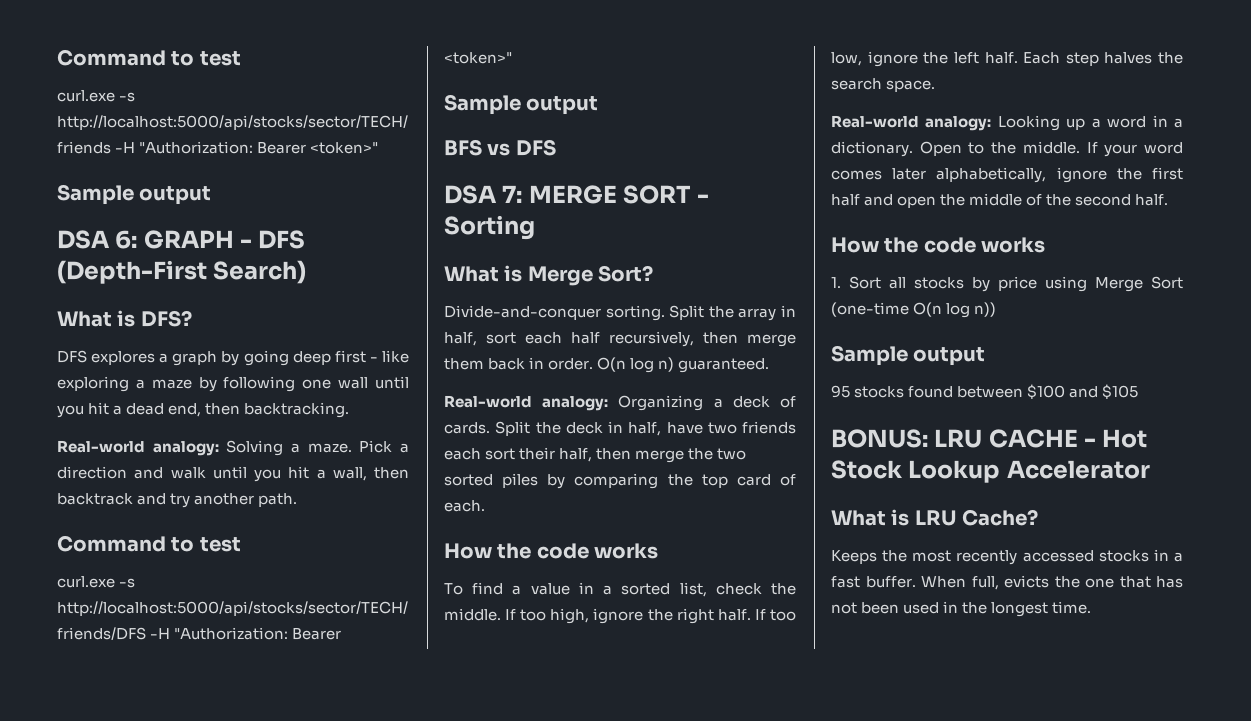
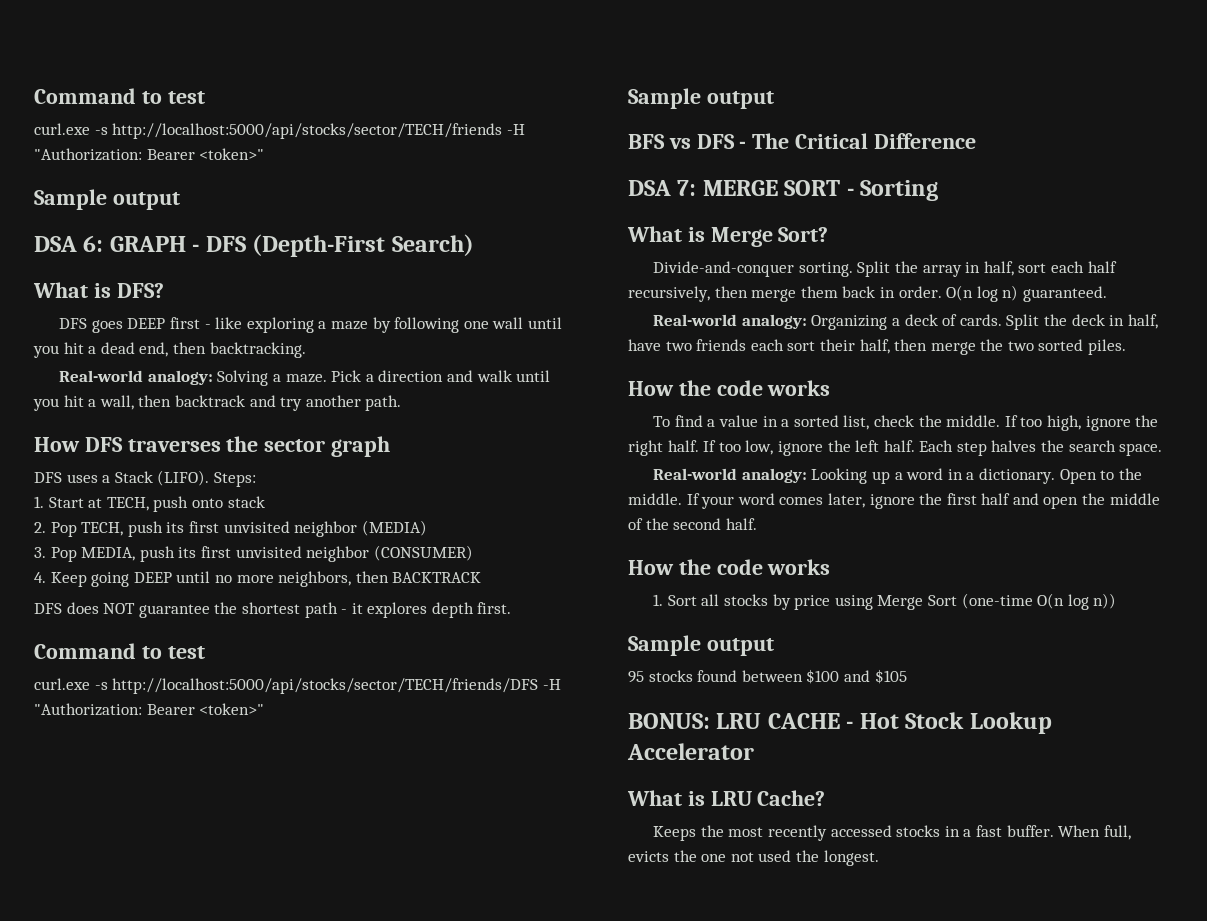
- DFS explores a graph by going deep first - like exploring a maze by following one wall until you hit a dead end, then backtracking.
+ DFS goes DEEP first - like exploring a maze by following one wall until you hit a dead end, then backtracking.
+ How DFS traverses the sector graph
+ DFS uses a Stack (LIFO). Steps:
+ 1. Start at TECH, push onto stack
+ 2. Pop TECH, push its first unvisited neighbor (MEDIA)
+ 3. Pop MEDIA, push its first unvisited neighbor (CONSUMER)
+ 4. Keep going DEEP until no more neighbors, then BACKTRACK
+ DFS does NOT guarantee the shortest path - it explores depth first.
- BFS vs DFS
+ BFS vs DFS - The Critical Difference
- Split the deck in half, have two friends each sort their half, then merge the two sorted piles by comparing the top card of each.
+ Split the deck in half, have two friends each sort their half, then merge the two sorted piles.
- If your word comes later alphabetically, ignore the first half and open the middle of the second half.
+ If your word comes later, ignore the first half and open the middle of the second half.
- When full, evicts the one that has not been used in the longest time.
+ When full, evicts the one not used the longest.

